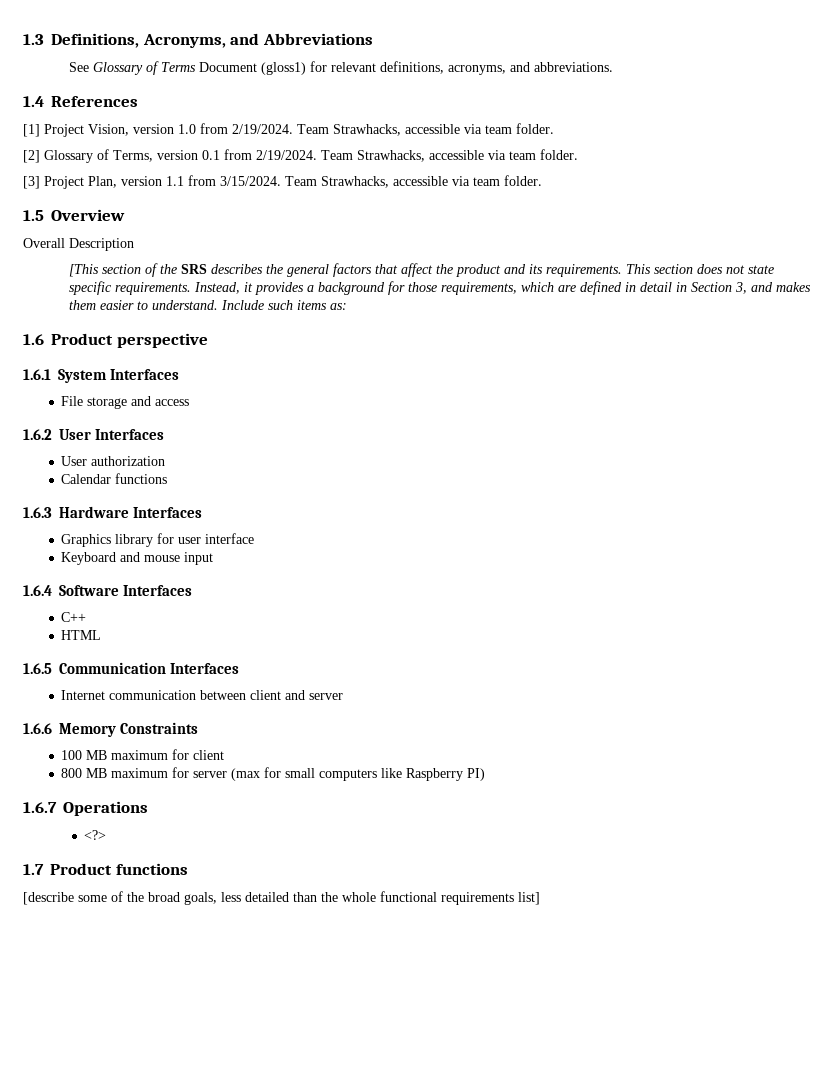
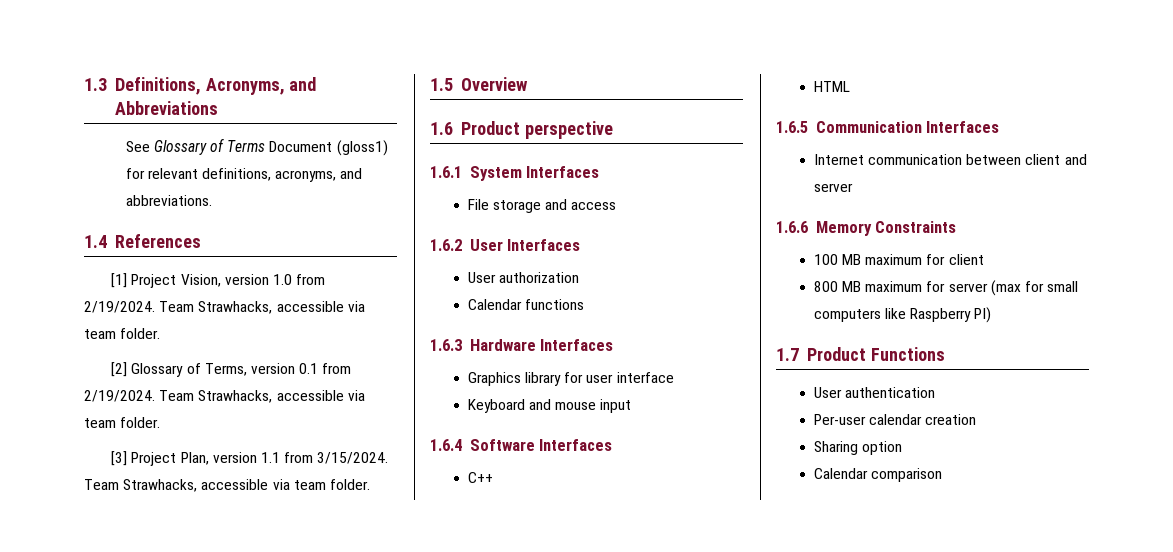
- Overall Description
- [This section of the SRS describes the general factors that affect the product and its requirements. This section does not state specific requirements. Instead, it provides a background for those requirements, which are defined in detail in Section 3, and makes them easier to understand. Include such items as:
- 1.6.7 Operations
- <?>
- 1.7 Product functions
- [describe some of the broad goals, less detailed than the whole functional requirements list]
+ 1.7 Product Functions
+ User authentication
+ Per-user calendar creation
+ Sharing option
+ Calendar comparison

